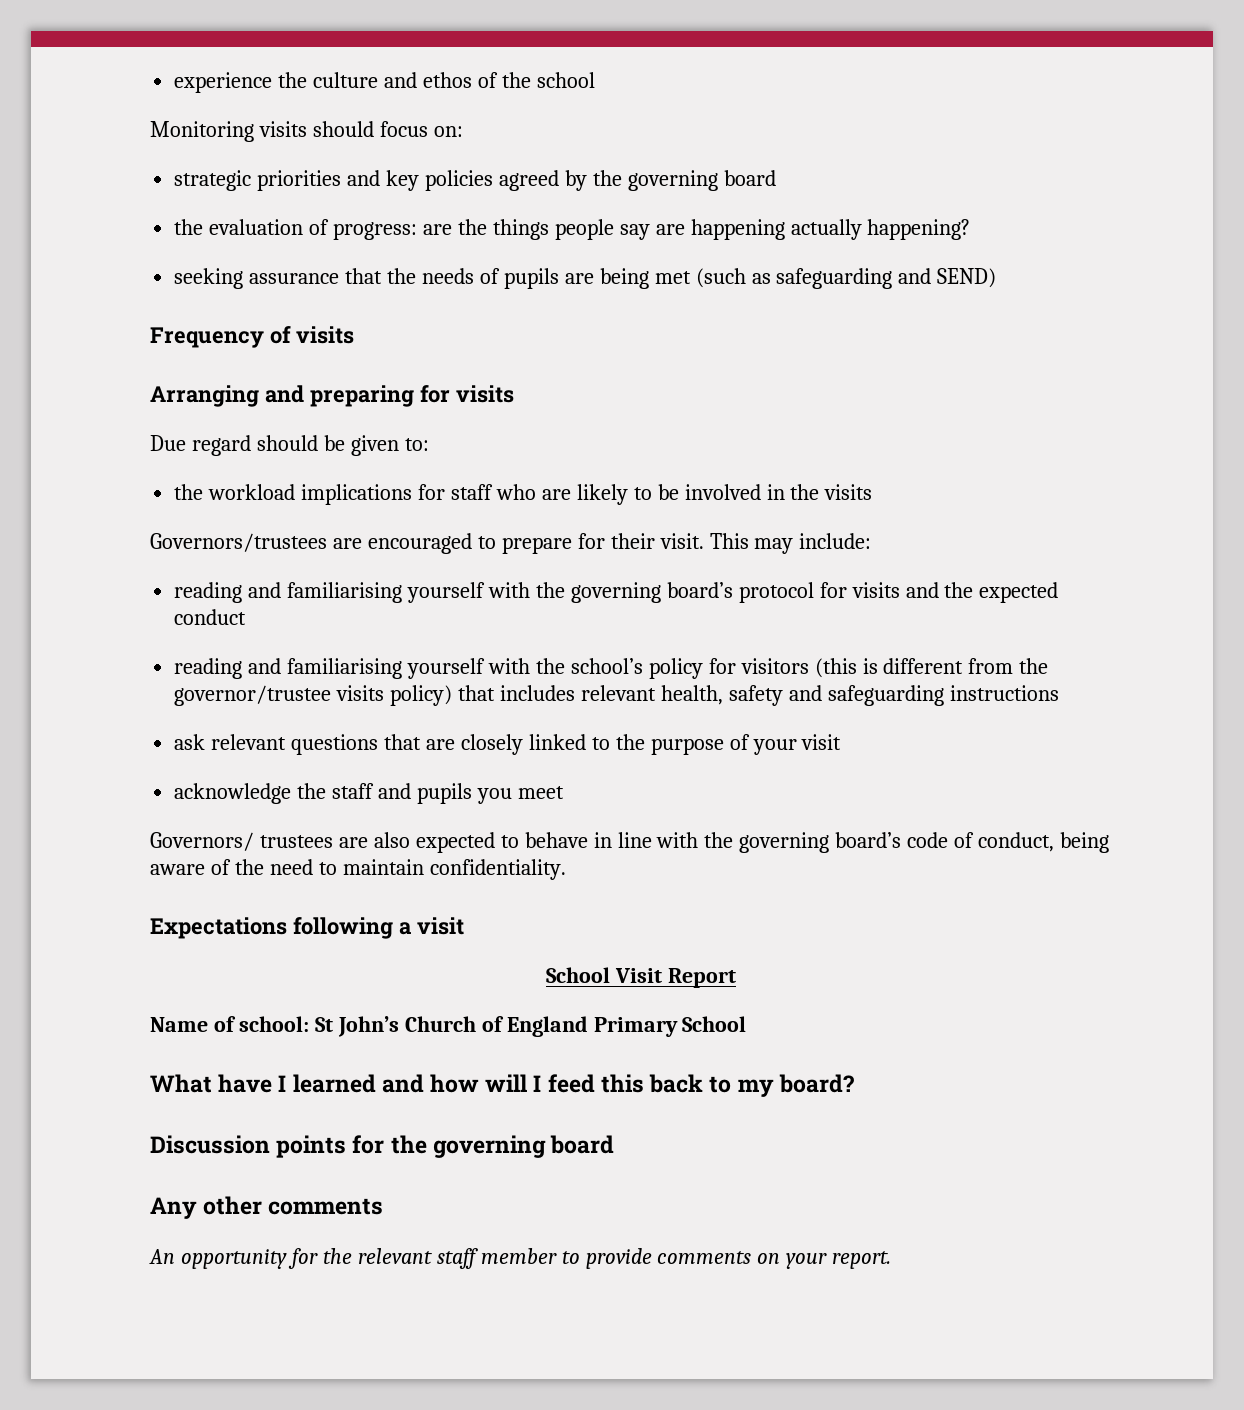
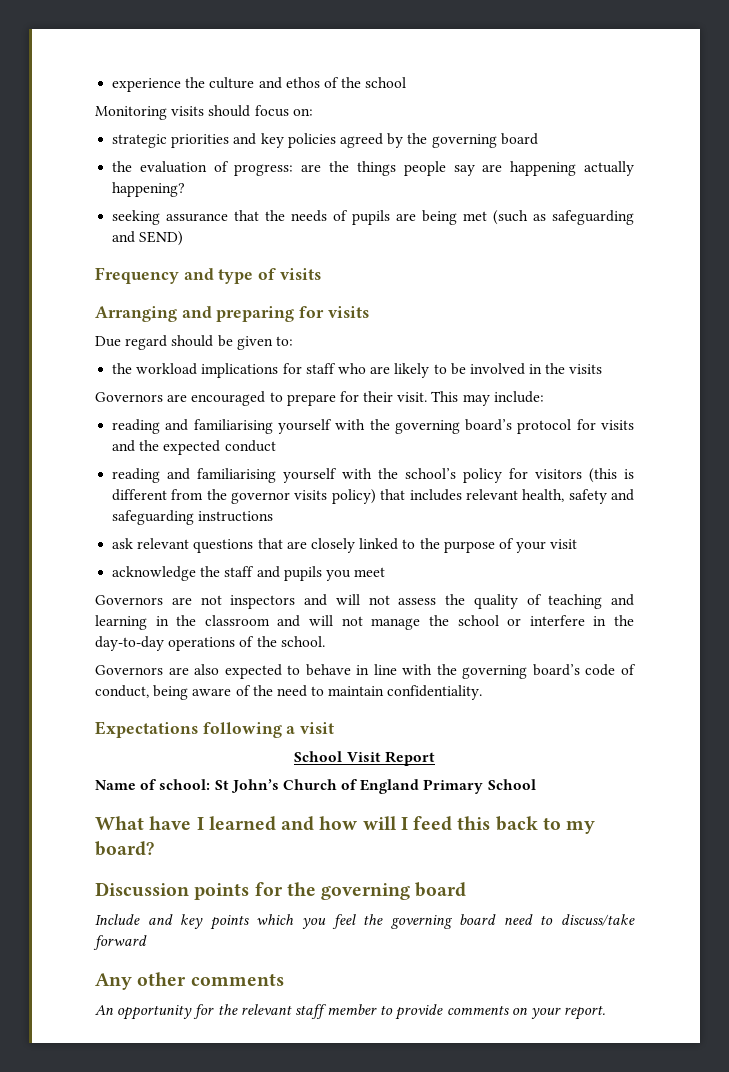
- Frequency of visits
+ Frequency and type of visits
- Governors/trustees are encouraged to prepare for their visit.
+ Governors are encouraged to prepare for their visit.
- reading and familiarising yourself with the school’s policy for visitors (this is different from the governor/trustee visits policy) that includes relevant health, safety and safeguarding instructions
+ reading and familiarising yourself with the school’s policy for visitors (this is different from the governor visits policy) that includes relevant health, safety and safeguarding instructions
- Governors/ trustees are also expected to behave in line with the governing board’s code of conduct, being aware of the need to maintain confidentiality.
+ Governors are not inspectors and will not assess the quality of teaching and learning in the classroom and will not manage the school or interfere in the day-to-day operations of the school.
+ Governors are also expected to behave in line with the governing board’s code of conduct, being aware of the need to maintain confidentiality.
+ Include and key points which you feel the governing board need to discuss/take forward

